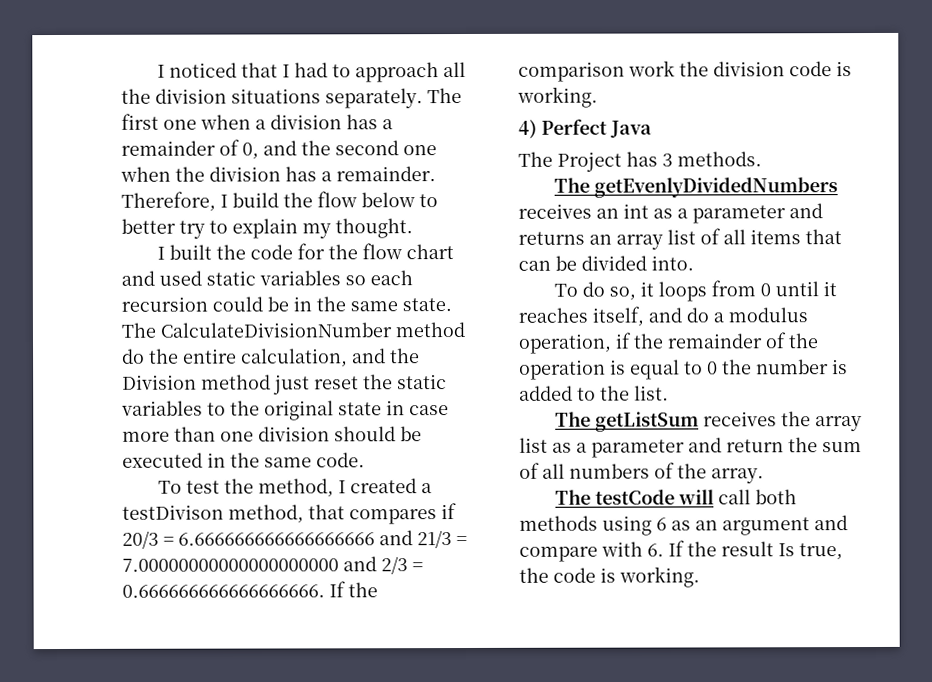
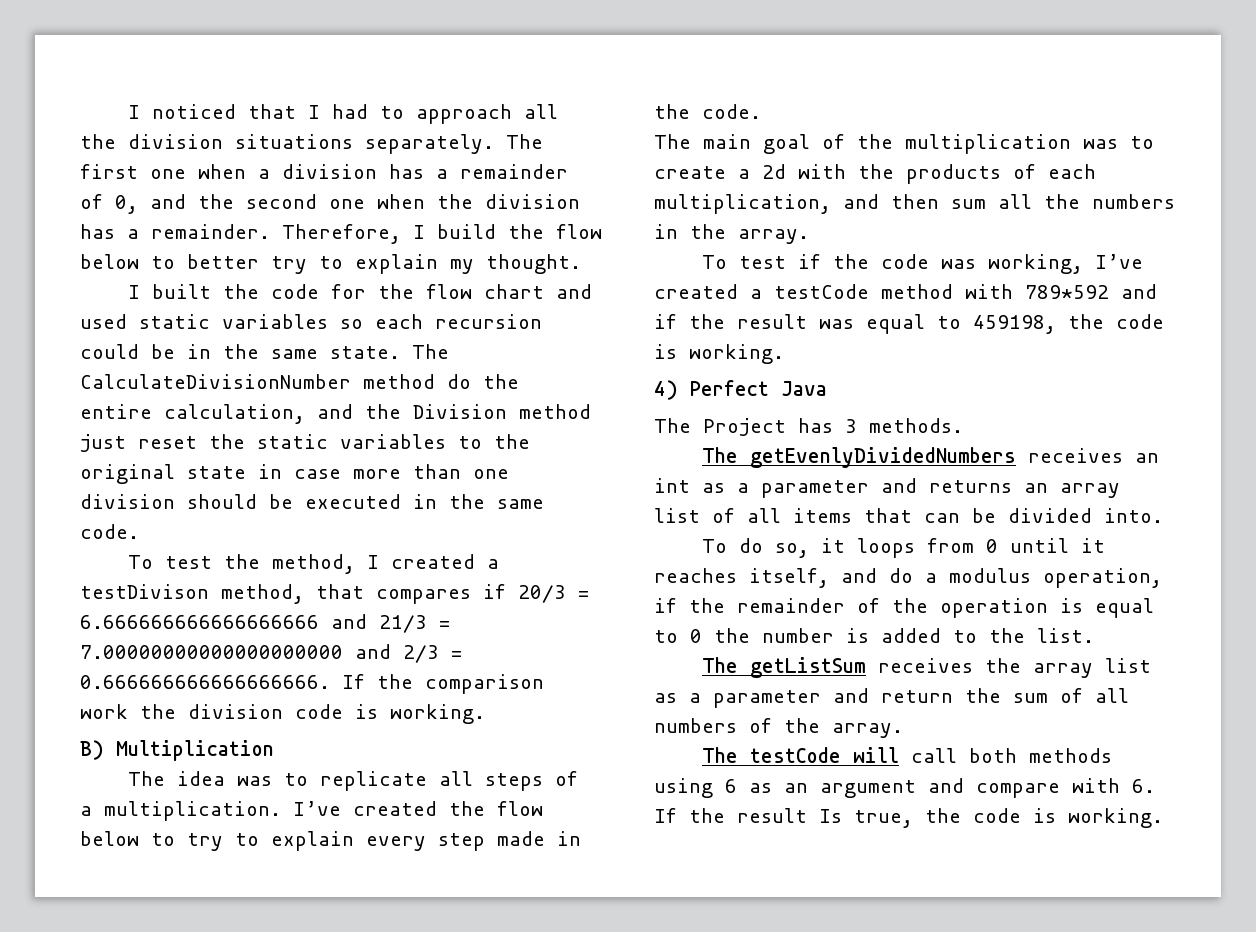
+ B) Multiplication
+ The idea was to replicate all steps of a multiplication. I’ve created the flow below to try to explain every step made in the code.
+ The main goal of the multiplication was to create a 2d with the products of each multiplication, and then sum all the numbers in the array.
+ To test if the code was working, I’ve created a testCode method with 789*592 and if the result was equal to 459198, the code is working.

